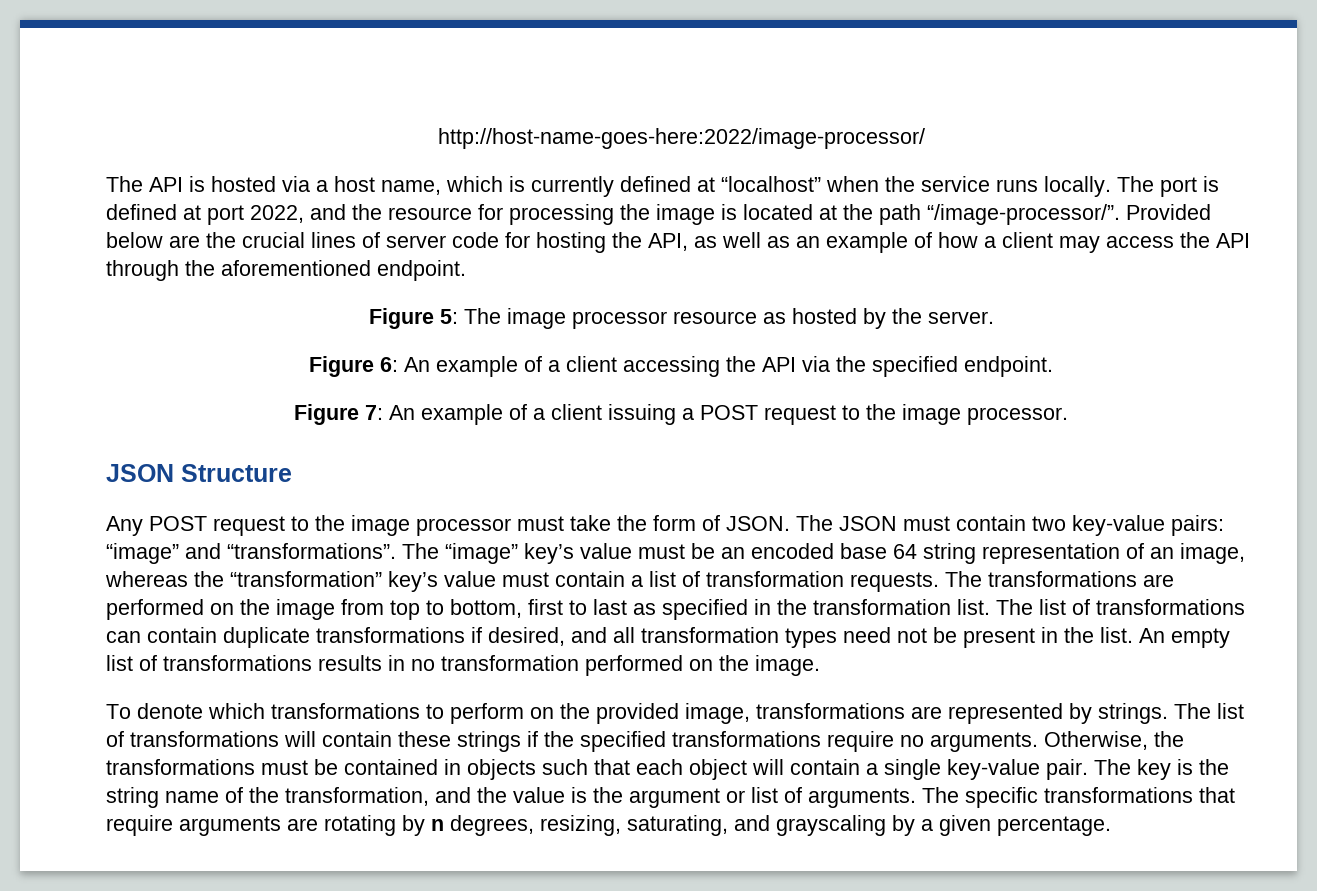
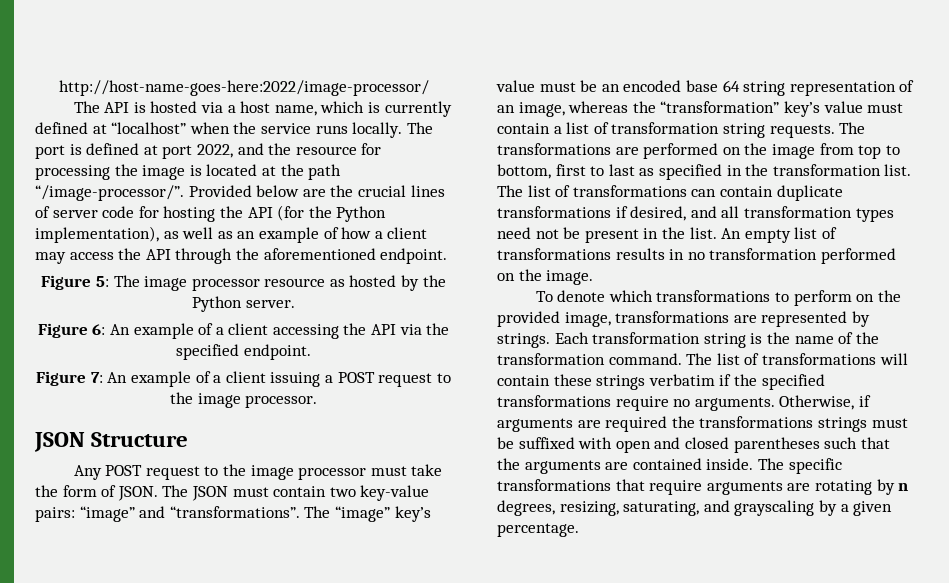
- Provided below are the crucial lines of server code for hosting the API, as well as an example of how a client may access the API through the aforementioned endpoint.
+ Provided below are the crucial lines of server code for hosting the API (for the Python implementation), as well as an example of how a client may access the API through the aforementioned endpoint.
- Figure 5: The image processor resource as hosted by the server.
+ Figure 5: The image processor resource as hosted by the Python server.
- The “image” key’s value must be an encoded base 64 string representation of an image, whereas the “transformation” key’s value must contain a list of transformation requests.
+ The “image” key’s value must be an encoded base 64 string representation of an image, whereas the “transformation” key’s value must contain a list of transformation string requests.
+ Each transformation string is the name of the transformation command.
- The list of transformations will contain these strings if the specified transformations require no arguments.
+ The list of transformations will contain these strings verbatim if the specified transformations require no arguments.
- Otherwise, the transformations must be contained in objects such that each object will contain a single key-value pair. The key is the string name of the transformation, and the value is the argument or list of arguments.
+ Otherwise, if arguments are required the transformations strings must be suffixed with open and closed parentheses such that the arguments are contained inside.

